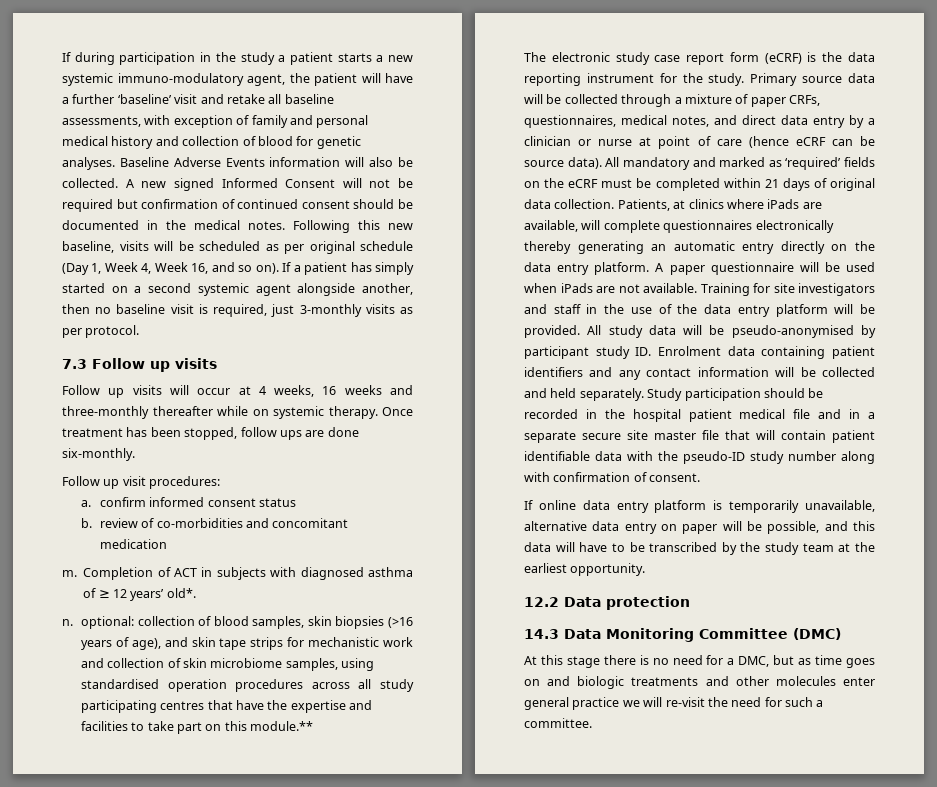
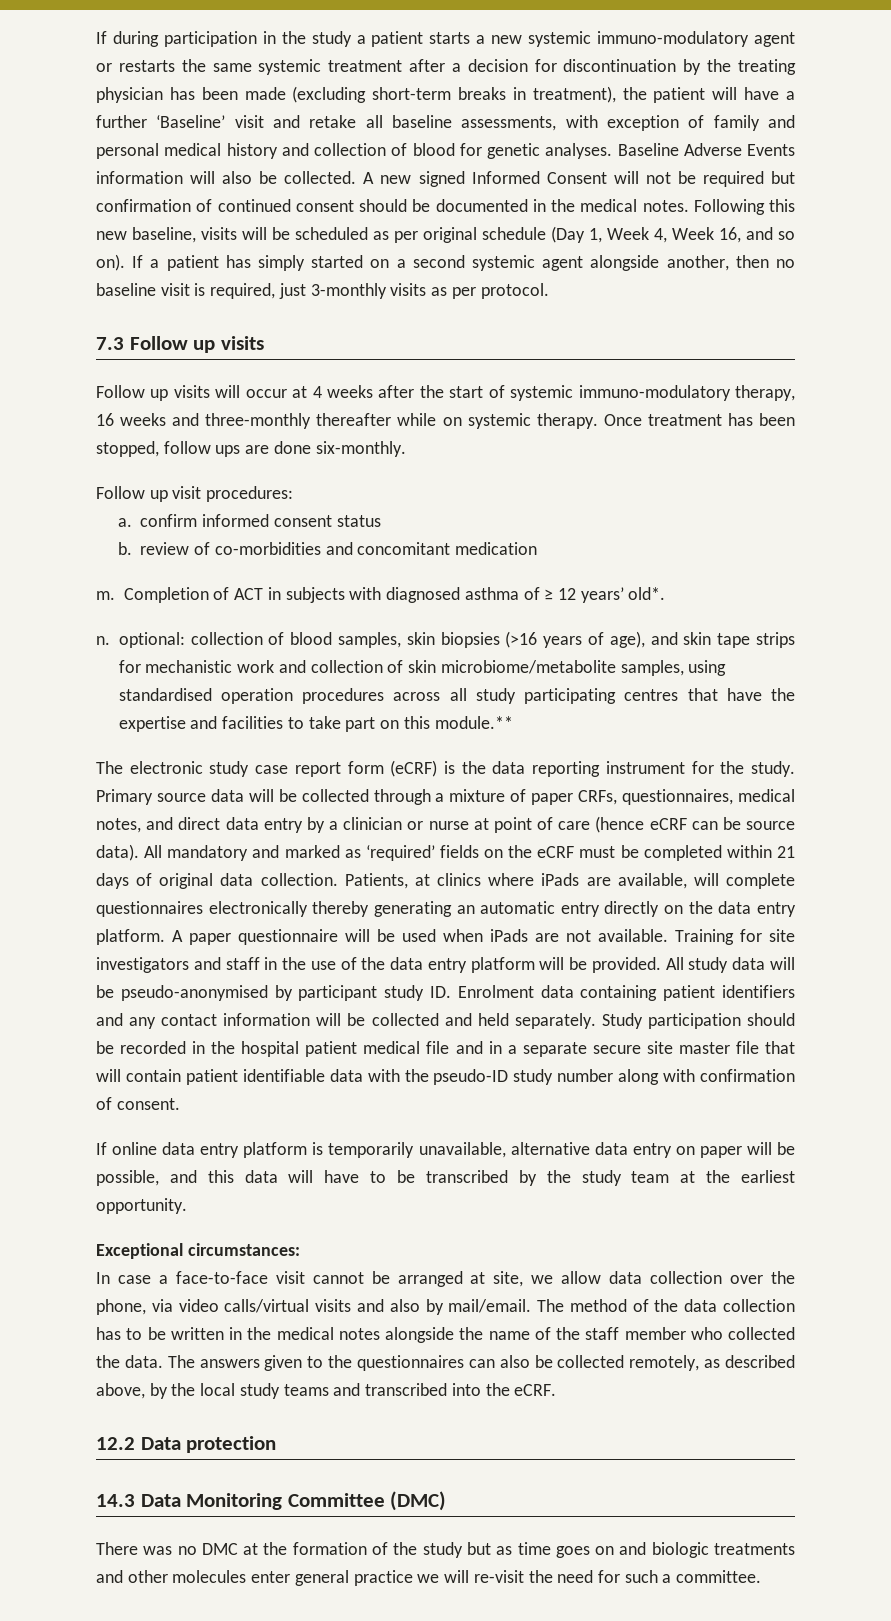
- If during participation in the study a patient starts a new systemic immuno-modulatory agent, the patient will have a further ‘baseline’ visit and retake all baseline assessments, with exception of family and personal medical history and collection of blood for genetic analyses.
+ If during participation in the study a patient starts a new systemic immuno-modulatory agent or restarts the same systemic treatment after a decision for discontinuation by the treating physician has been made (excluding short-term breaks in treatment), the patient will have a further ‘Baseline’ visit and retake all baseline assessments, with exception of family and personal medical history and collection of blood for genetic analyses.
- Follow up visits will occur at 4 weeks, 16 weeks and three-monthly thereafter while on systemic therapy.
+ Follow up visits will occur at 4 weeks after the start of systemic immuno-modulatory therapy, 16 weeks and three-monthly thereafter while on systemic therapy.
- n. optional: collection of blood samples, skin biopsies (>16 years of age), and skin tape strips for mechanistic work and collection of skin microbiome samples, using standardised operation procedures across all study participating centres that have the expertise and facilities to take part on this module.**
+ n. optional: collection of blood samples, skin biopsies (>16 years of age), and skin tape strips for mechanistic work and collection of skin microbiome/metabolite samples, using standardised operation procedures across all study participating centres that have the expertise and facilities to take part on this module.**
+ Exceptional circumstances:
+ In case a face-to-face visit cannot be arranged at site, we allow data collection over the phone, via video calls/virtual visits and also by mail/email. The method of the data collection has to be written in the medical notes alongside the name of the staff member who collected the data. The answers given to the questionnaires can also be collected remotely, as described above, by the local study teams and transcribed into the eCRF.
- At this stage there is no need for a DMC, but as time goes on and biologic treatments and other molecules enter general practice we will re-visit the need for such a committee.
+ There was no DMC at the formation of the study but as time goes on and biologic treatments and other molecules enter general practice we will re-visit the need for such a committee.

